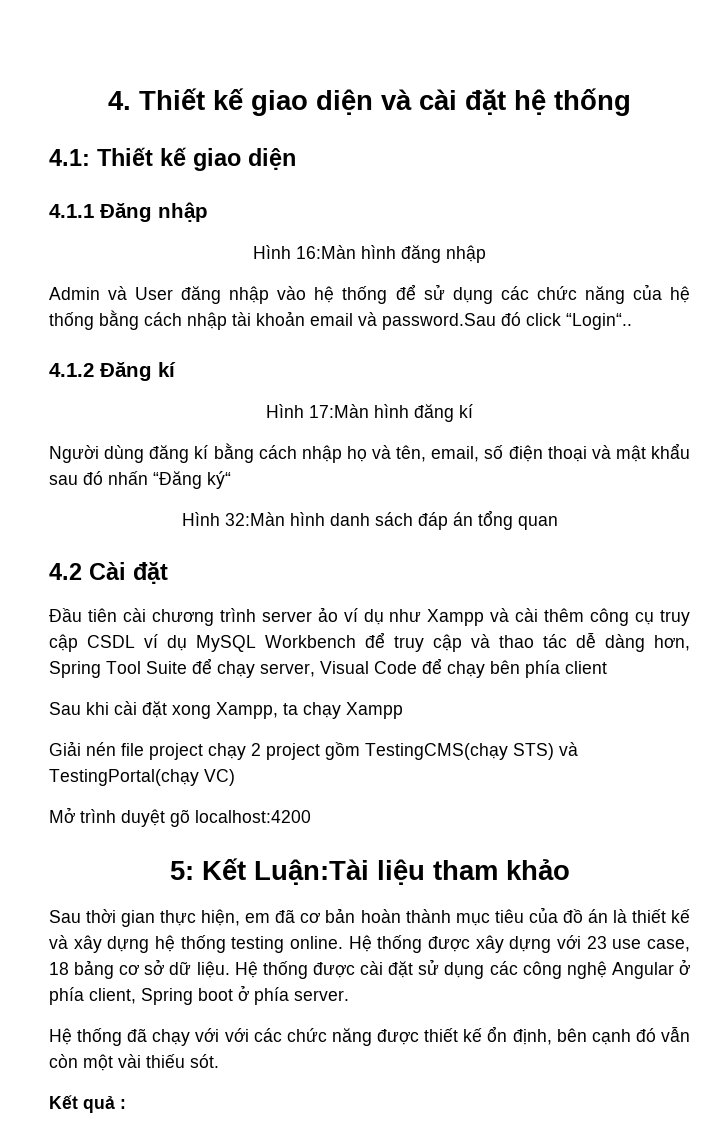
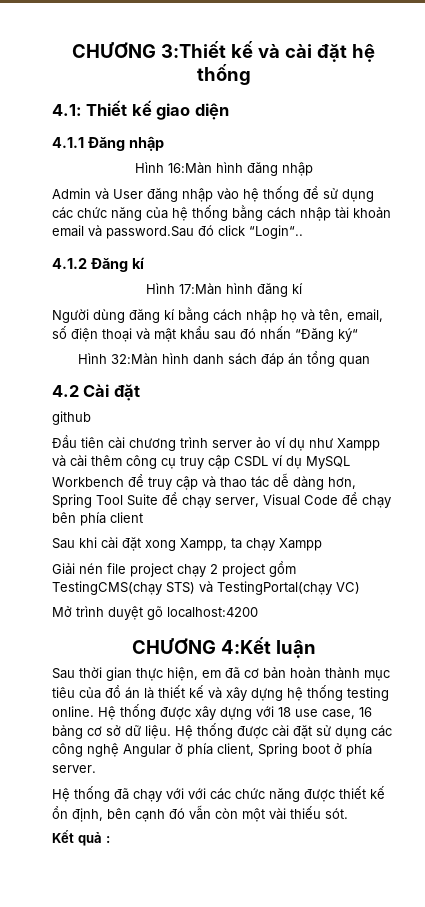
- 4. Thiết kế giao diện và cài đặt hệ thống
+ CHƯƠNG 3:Thiết kế và cài đặt hệ thống
+ github
- 5: Kết Luận:Tài liệu tham khảo
+ CHƯƠNG 4:Kết luận
- Hệ thống được xây dựng với 23 use case, 18 bảng cơ sở dữ liệu.
+ Hệ thống được xây dựng với 18 use case, 16 bảng cơ sở dữ liệu.

